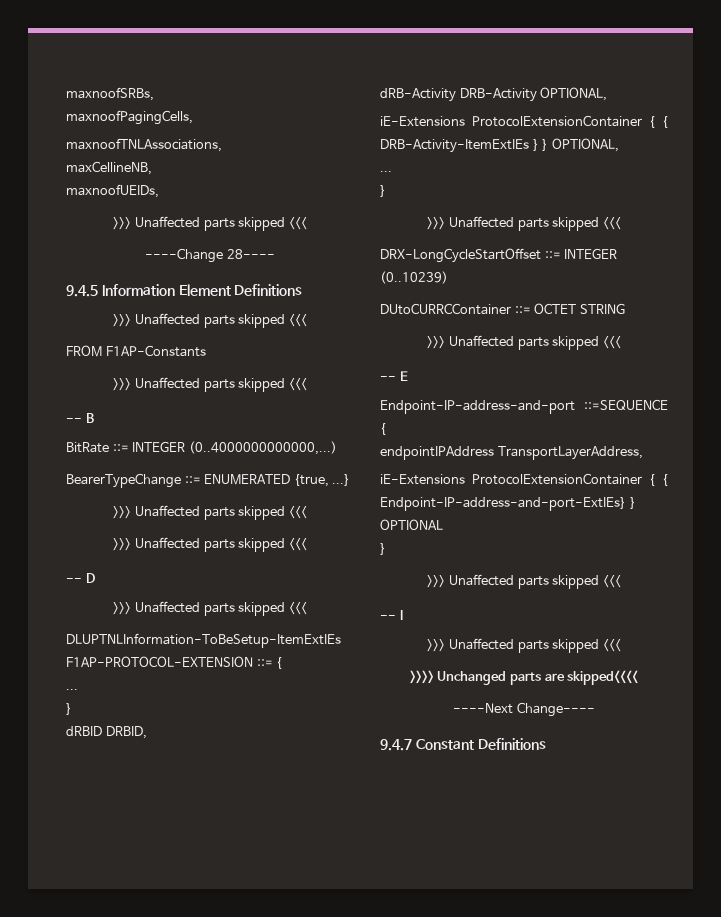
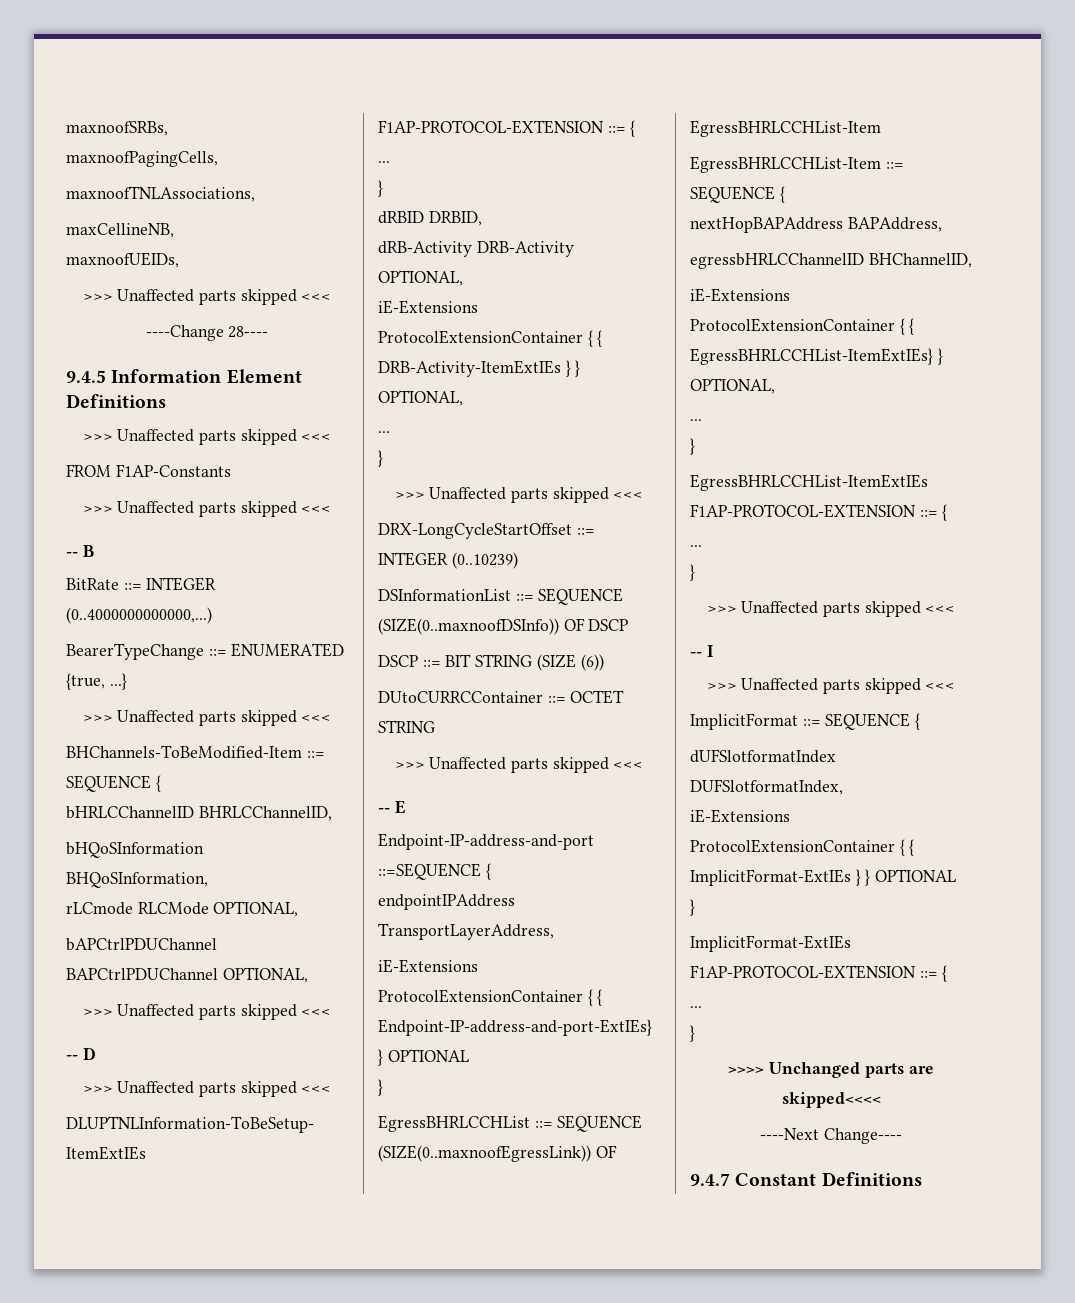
+ BHChannels-ToBeModified-Item ::= SEQUENCE {
+ bHRLCChannelID BHRLCChannelID,
+ bHQoSInformation BHQoSInformation,
+ rLCmode RLCMode OPTIONAL,
+ bAPCtrlPDUChannel BAPCtrlPDUChannel OPTIONAL,
+ DSInformationList ::= SEQUENCE (SIZE(0..maxnoofDSInfo)) OF DSCP
+ DSCP ::= BIT STRING (SIZE (6))
+ EgressBHRLCCHList ::= SEQUENCE (SIZE(0..maxnoofEgressLink)) OF EgressBHRLCCHList-Item
+ EgressBHRLCCHList-Item ::= SEQUENCE {
+ nextHopBAPAddress BAPAddress,
+ egressbHRLCChannelID BHChannelID,
+ iE-Extensions ProtocolExtensionContainer { { EgressBHRLCCHList-ItemExtIEs} } OPTIONAL,
+ ...
+ }
+ EgressBHRLCCHList-ItemExtIEs F1AP-PROTOCOL-EXTENSION ::= {
+ ...
+ }
+ ImplicitFormat ::= SEQUENCE {
+ dUFSlotformatIndex DUFSlotformatIndex,
+ iE-Extensions ProtocolExtensionContainer { { ImplicitFormat-ExtIEs } } OPTIONAL
+ }
+ ImplicitFormat-ExtIEs F1AP-PROTOCOL-EXTENSION ::= {
+ ...
+ }

